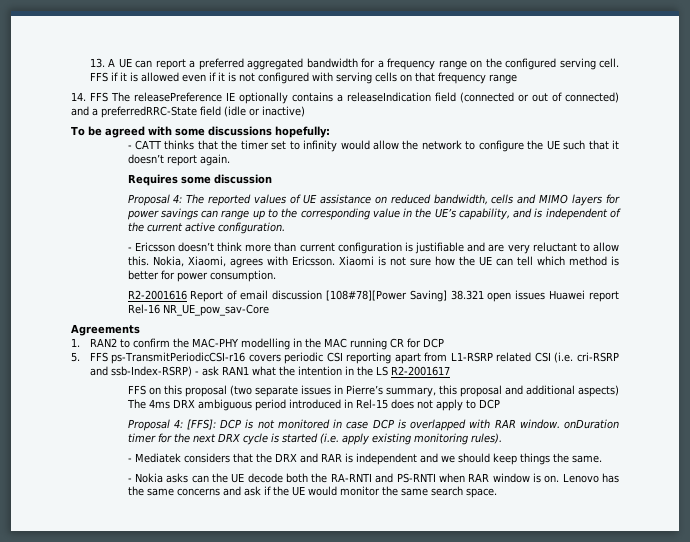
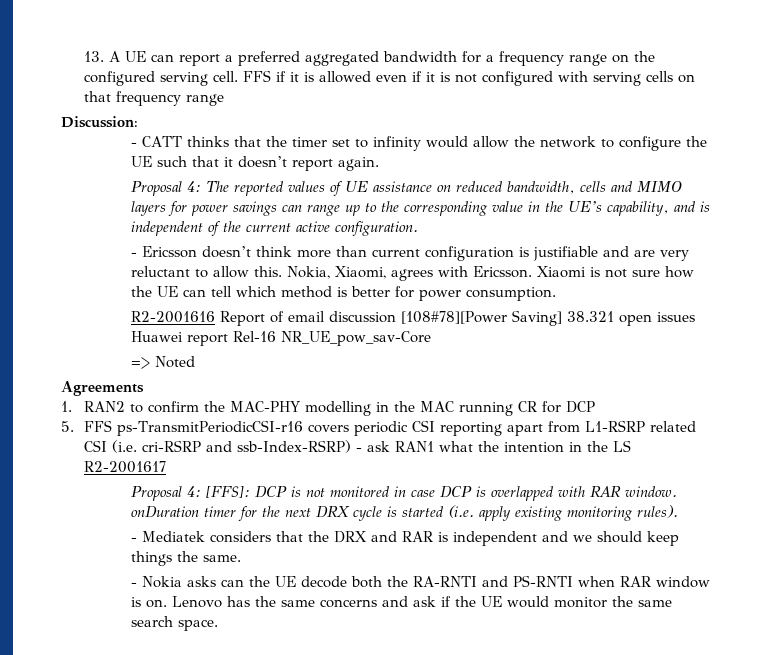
- 14. FFS The releasePreference IE optionally contains a releaseIndication field (connected or out of connected) and a preferredRRC-State field (idle or inactive)
- To be agreed with some discussions hopefully:
+ Discussion:
- Requires some discussion
+ => Noted
- FFS on this proposal (two separate issues in Pierre’s summary, this proposal and additional aspects) The 4ms DRX ambiguous period introduced in Rel-15 does not apply to DCP

